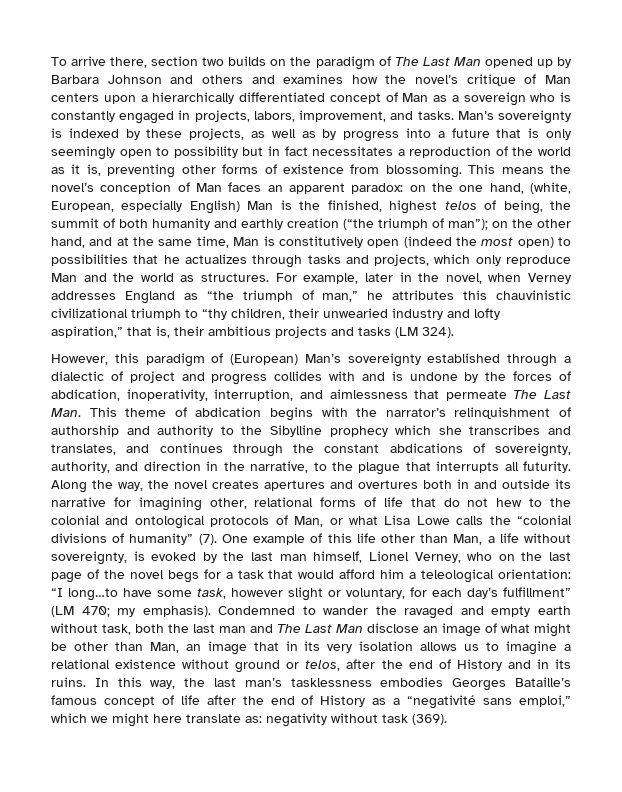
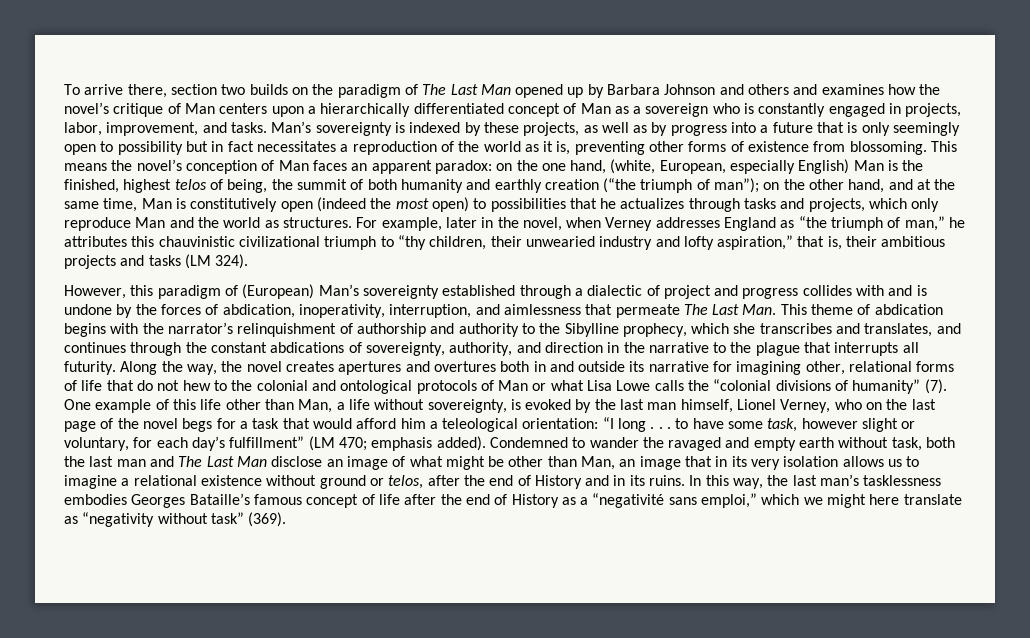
- To arrive there, section two builds on the paradigm of The Last Man opened up by Barbara Johnson and others and examines how the novel’s critique of Man centers upon a hierarchically differentiated concept of Man as a sovereign who is constantly engaged in projects, labors, improvement, and tasks.
+ To arrive there, section two builds on the paradigm of The Last Man opened up by Barbara Johnson and others and examines how the novel’s critique of Man centers upon a hierarchically differentiated concept of Man as a sovereign who is constantly engaged in projects, labor, improvement, and tasks.
- However, this paradigm of (European) Man’s sovereignty established through a dialectic of project and progress collides with and is undone by the forces of abdication, inoperativity, interruption, and aimlessness that permeate The Last Man. This theme of abdication begins with the narrator’s relinquishment of authorship and authority to the Sibylline prophecy which she transcribes and translates, and continues through the constant abdications of sovereignty, authority, and direction in the narrative, to the plague that interrupts all futurity.
+ However, this paradigm of (European) Man’s sovereignty established through a dialectic of project and progress collides with and is undone by the forces of abdication, inoperativity, interruption, and aimlessness that permeate The Last Man. This theme of abdication begins with the narrator’s relinquishment of authorship and authority to the Sibylline prophecy, which she transcribes and translates, and continues through the constant abdications of sovereignty, authority, and direction in the narrative to the plague that interrupts all futurity.
- Along the way, the novel creates apertures and overtures both in and outside its narrative for imagining other, relational forms of life that do not hew to the colonial and ontological protocols of Man, or what Lisa Lowe calls the “colonial divisions of humanity” (7).
+ Along the way, the novel creates apertures and overtures both in and outside its narrative for imagining other, relational forms of life that do not hew to the colonial and ontological protocols of Man or what Lisa Lowe calls the “colonial divisions of humanity” (7).
- One example of this life other than Man, a life without sovereignty, is evoked by the last man himself, Lionel Verney, who on the last page of the novel begs for a task that would afford him a teleological orientation: “I long…to have some task, however slight or voluntary, for each day’s fulfillment” (LM 470; my emphasis).
+ One example of this life other than Man, a life without sovereignty, is evoked by the last man himself, Lionel Verney, who on the last page of the novel begs for a task that would afford him a teleological orientation: “I long . . . to have some task, however slight or voluntary, for each day’s fulfillment” (LM 470; emphasis added).
- In this way, the last man’s tasklessness embodies Georges Bataille’s famous concept of life after the end of History as a “negativité sans emploi,” which we might here translate as: negativity without task (369).
+ In this way, the last man’s tasklessness embodies Georges Bataille’s famous concept of life after the end of History as a “negativité sans emploi,” which we might here translate as “negativity without task” (369).

